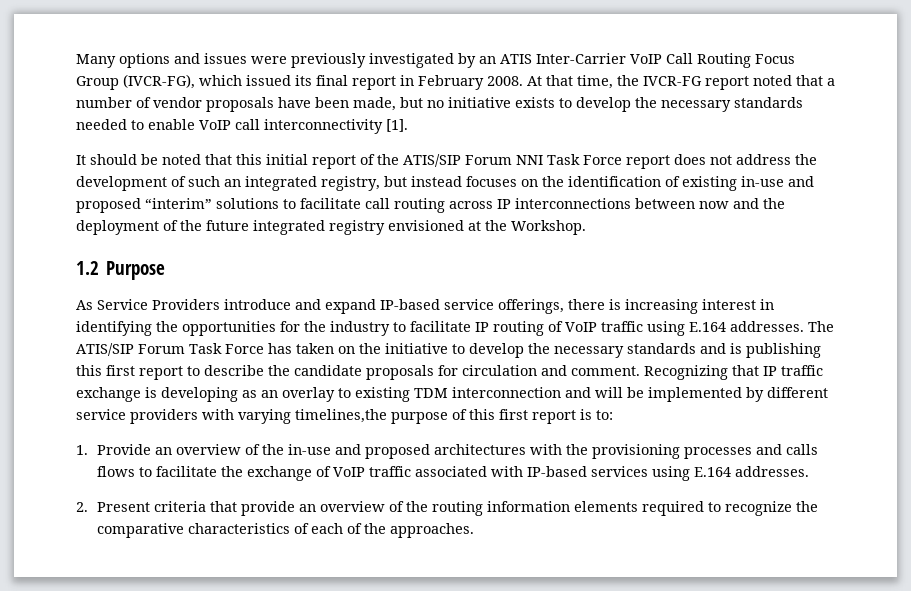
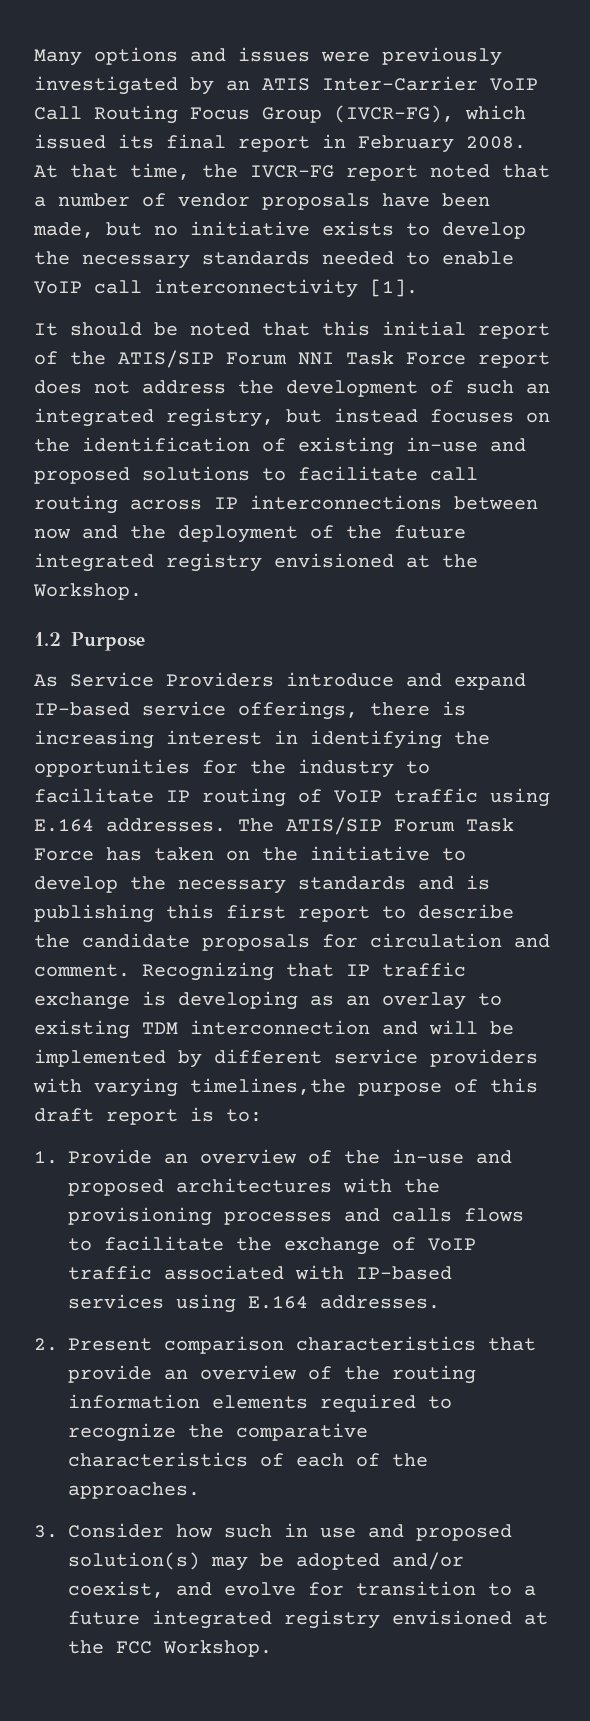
- It should be noted that this initial report of the ATIS/SIP Forum NNI Task Force report does not address the development of such an integrated registry, but instead focuses on the identification of existing in-use and proposed “interim” solutions to facilitate call routing across IP interconnections between now and the deployment of the future integrated registry envisioned at the Workshop.
+ It should be noted that this initial report of the ATIS/SIP Forum NNI Task Force report does not address the development of such an integrated registry, but instead focuses on the identification of existing in-use and proposed solutions to facilitate call routing across IP interconnections between now and the deployment of the future integrated registry envisioned at the Workshop.
- Recognizing that IP traffic exchange is developing as an overlay to existing TDM interconnection and will be implemented by different service providers with varying timelines,the purpose of this first report is to:
+ Recognizing that IP traffic exchange is developing as an overlay to existing TDM interconnection and will be implemented by different service providers with varying timelines,the purpose of this draft report is to:
- 2. Present criteria that provide an overview of the routing information elements required to recognize the comparative characteristics of each of the approaches.
+ 2. Present comparison characteristics that provide an overview of the routing information elements required to recognize the comparative characteristics of each of the approaches.
+ 3. Consider how such in use and proposed solution(s) may be adopted and/or coexist, and evolve for transition to a future integrated registry envisioned at the FCC Workshop.

